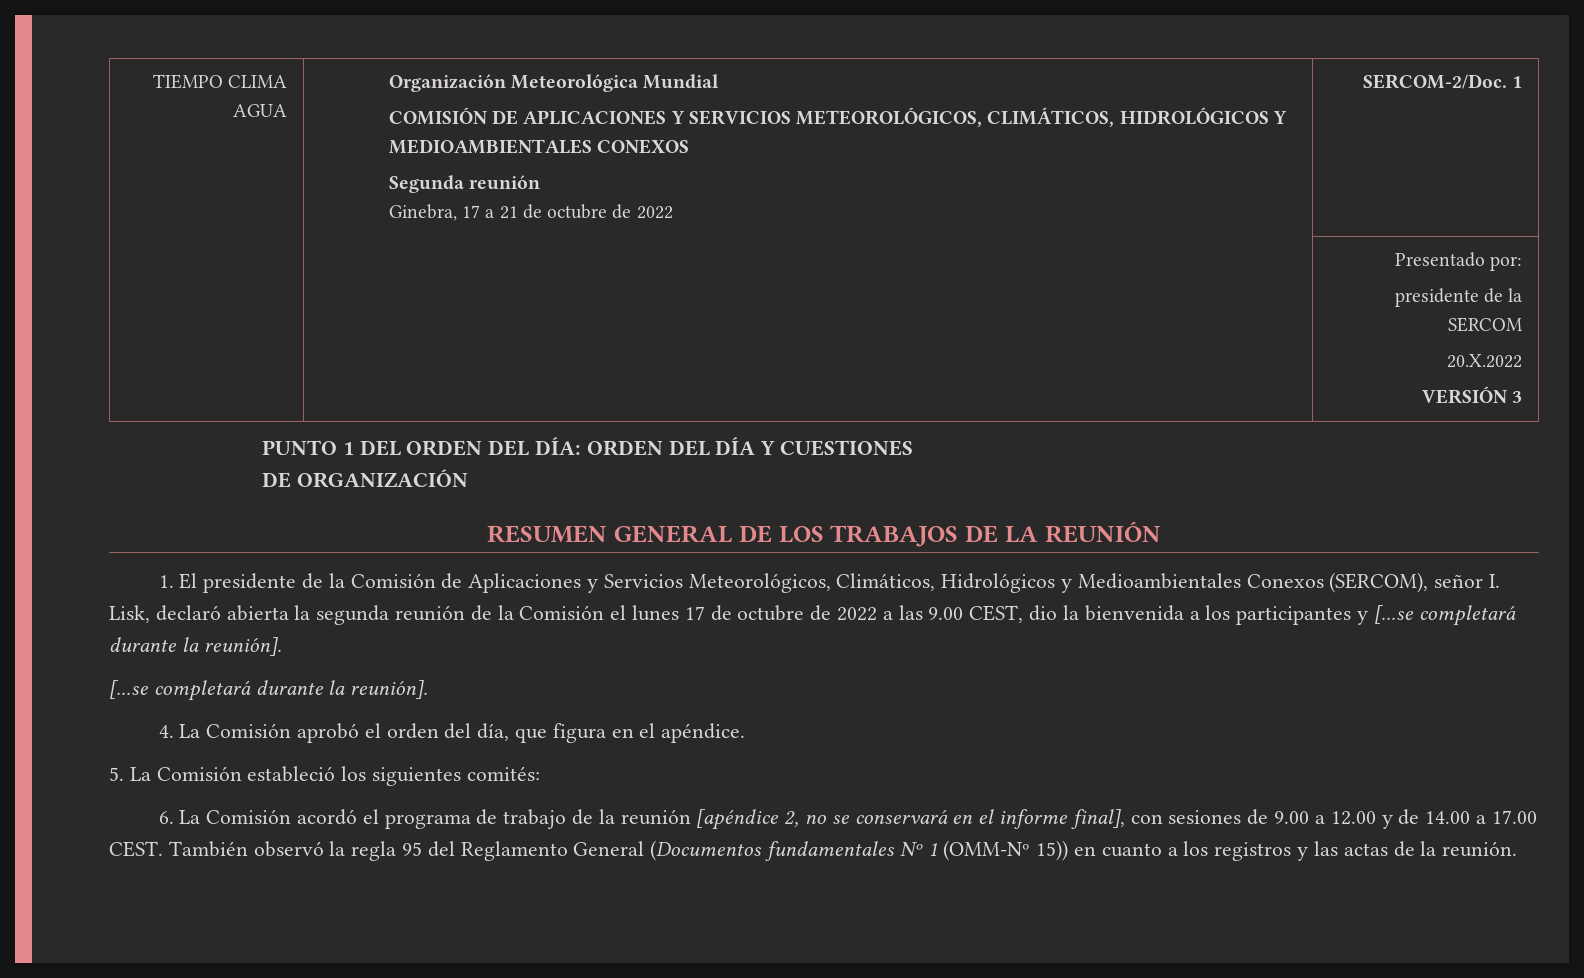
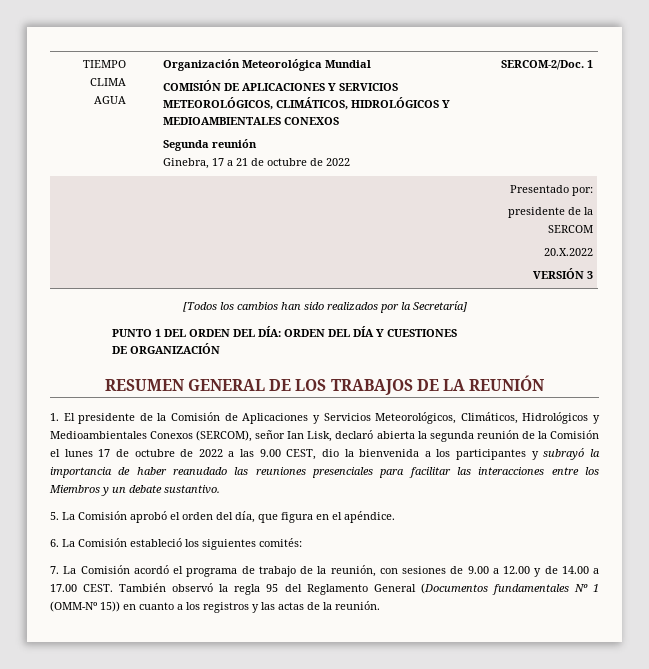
+ [Todos los cambios han sido realizados por la Secretaría]
- 1. El presidente de la Comisión de Aplicaciones y Servicios Meteorológicos, Climáticos, Hidrológicos y Medioambientales Conexos (SERCOM), señor I. Lisk, declaró abierta la segunda reunión de la Comisión el lunes 17 de octubre de 2022 a las 9.00 CEST, dio la bienvenida a los participantes y [...se completará durante la reunión].
- [...se completará durante la reunión].
- 4. La Comisión aprobó el orden del día, que figura en el apéndice.
+ 1. El presidente de la Comisión de Aplicaciones y Servicios Meteorológicos, Climáticos, Hidrológicos y Medioambientales Conexos (SERCOM), señor Ian Lisk, declaró abierta la segunda reunión de la Comisión el lunes 17 de octubre de 2022 a las 9.00 CEST, dio la bienvenida a los participantes y subrayó la importancia de haber reanudado las reuniones presenciales para facilitar las interacciones entre los Miembros y un debate sustantivo.
+ 5. La Comisión aprobó el orden del día, que figura en el apéndice.
- 5. La Comisión estableció los siguientes comités:
+ 6. La Comisión estableció los siguientes comités:
- 6. La Comisión acordó el programa de trabajo de la reunión [apéndice 2, no se conservará en el informe final], con sesiones de 9.00 a 12.00 y de 14.00 a 17.00 CEST.
+ 7. La Comisión acordó el programa de trabajo de la reunión, con sesiones de 9.00 a 12.00 y de 14.00 a 17.00 CEST.

